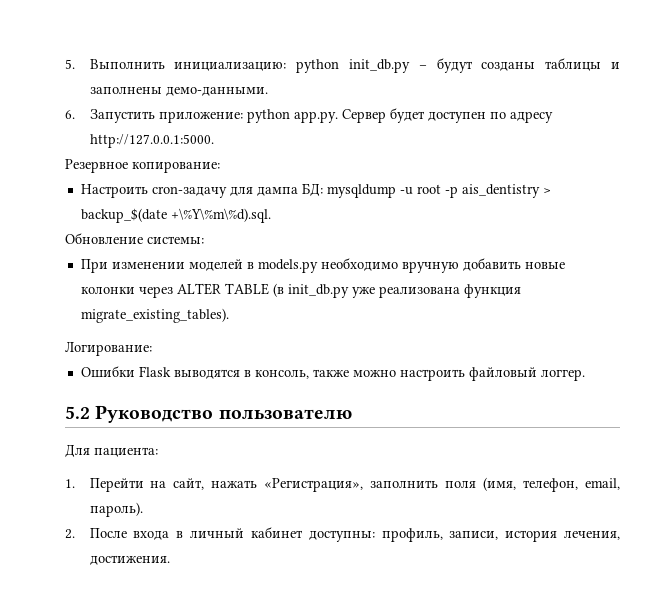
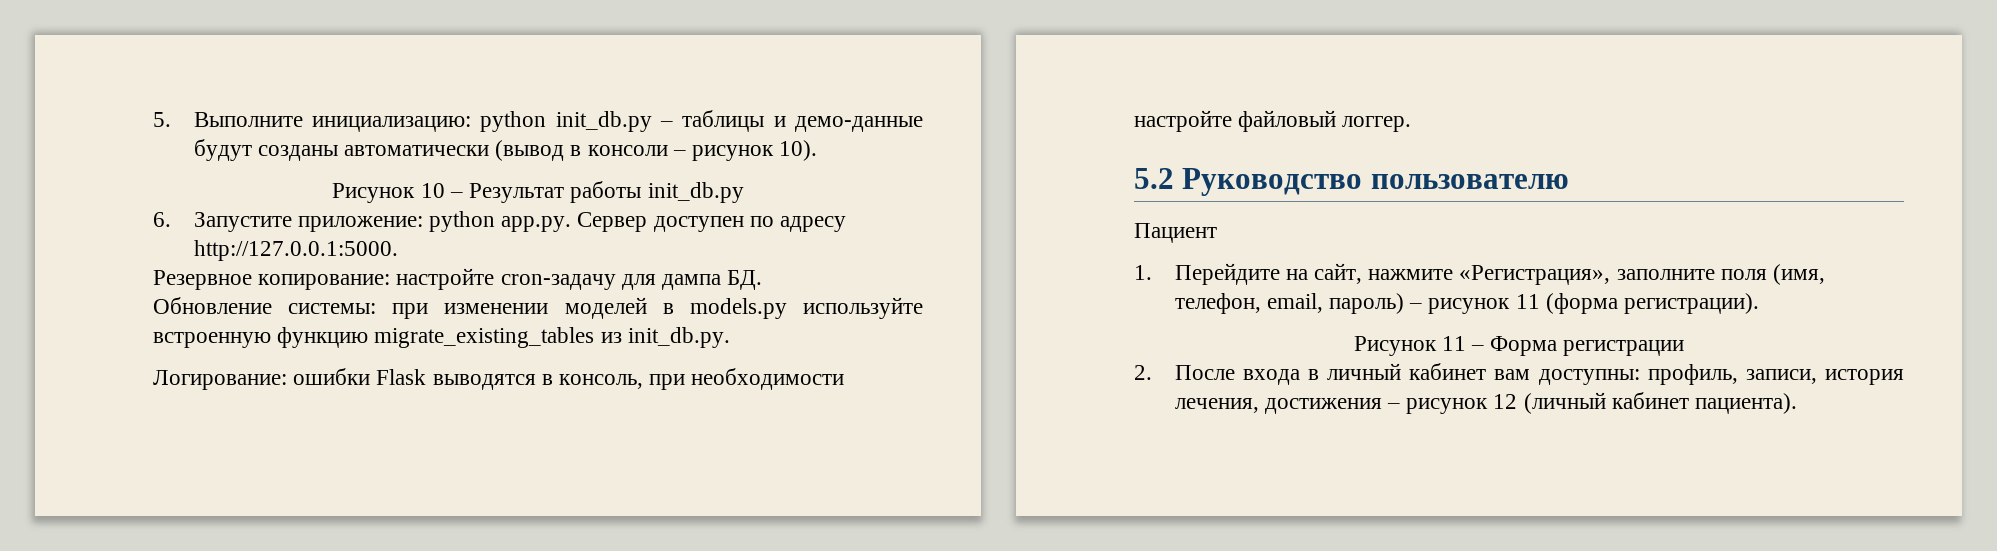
- 5. Выполнить инициализацию: python init_db.py – будут созданы таблицы и заполнены демо-данными.
+ 5. Выполните инициализацию: python init_db.py – таблицы и демо-данные будут созданы автоматически (вывод в консоли – рисунок 10).
+ Рисунок 10 – Результат работы init_db.py
- 6. Запустить приложение: python app.py. Сервер будет доступен по адресу http://127.0.0.1:5000.
+ 6. Запустите приложение: python app.py. Сервер доступен по адресу http://127.0.0.1:5000.
- Резервное копирование:
- Настроить cron-задачу для дампа БД: mysqldump -u root -p ais_dentistry > backup_$(date +\%Y\%m\%d).sql.
+ Резервное копирование: настройте cron-задачу для дампа БД.
- Обновление системы:
- При изменении моделей в models.py необходимо вручную добавить новые колонки через ALTER TABLE (в init_db.py уже реализована функция migrate_existing_tables).
+ Обновление системы: при изменении моделей в models.py используйте встроенную функцию migrate_existing_tables из init_db.py.
- Логирование:
- Ошибки Flask выводятся в консоль, также можно настроить файловый логгер.
+ Логирование: ошибки Flask выводятся в консоль, при необходимости настройте файловый логгер.
- Для пациента:
+ Пациент
- 1. Перейти на сайт, нажать «Регистрация», заполнить поля (имя, телефон, email, пароль).
+ 1. Перейдите на сайт, нажмите «Регистрация», заполните поля (имя, телефон, email, пароль) – рисунок 11 (форма регистрации).
+ Рисунок 11 – Форма регистрации
- 2. После входа в личный кабинет доступны: профиль, записи, история лечения, достижения.
+ 2. После входа в личный кабинет вам доступны: профиль, записи, история лечения, достижения – рисунок 12 (личный кабинет пациента).

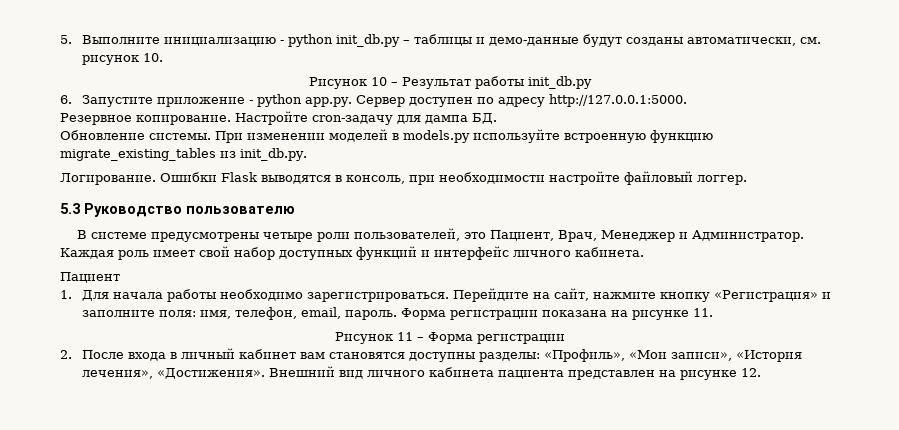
- 5. Выполните инициализацию: python init_db.py – таблицы и демо-данные будут созданы автоматически (вывод в консоли – рисунок 10).
+ 5. Выполните инициализацию - python init_db.py – таблицы и демо-данные будут созданы автоматически, см. рисунок 10.
- 6. Запустите приложение: python app.py. Сервер доступен по адресу http://127.0.0.1:5000.
+ 6. Запустите приложение - python app.py. Сервер доступен по адресу http://127.0.0.1:5000.
- Резервное копирование: настройте cron-задачу для дампа БД.
+ Резервное копирование. Настройте cron-задачу для дампа БД.
- Обновление системы: при изменении моделей в models.py используйте встроенную функцию migrate_existing_tables из init_db.py.
+ Обновление системы. При изменении моделей в models.py используйте встроенную функцию migrate_existing_tables из init_db.py.
- Логирование: ошибки Flask выводятся в консоль, при необходимости настройте файловый логгер.
+ Логирование. Ошибки Flask выводятся в консоль, при необходимости настройте файловый логгер.
- 5.2 Руководство пользователю
+ 5.3 Руководство пользователю
+ В системе предусмотрены четыре роли пользователей, это Пациент, Врач, Менеджер и Администратор. Каждая роль имеет свой набор доступных функций и интерфейс личного кабинета.
  Пациент
- 1. Перейдите на сайт, нажмите «Регистрация», заполните поля (имя, телефон, email, пароль) – рисунок 11 (форма регистрации).
+ 1. Для начала работы необходимо зарегистрироваться. Перейдите на сайт, нажмите кнопку «Регистрация» и заполните поля: имя, телефон, email, пароль. Форма регистрации показана на рисунке 11.
- 2. После входа в личный кабинет вам доступны: профиль, записи, история лечения, достижения – рисунок 12 (личный кабинет пациента).
+ 2. После входа в личный кабинет вам становятся доступны разделы: «Профиль», «Мои записи», «История лечения», «Достижения». Внешний вид личного кабинета пациента представлен на рисунке 12.

